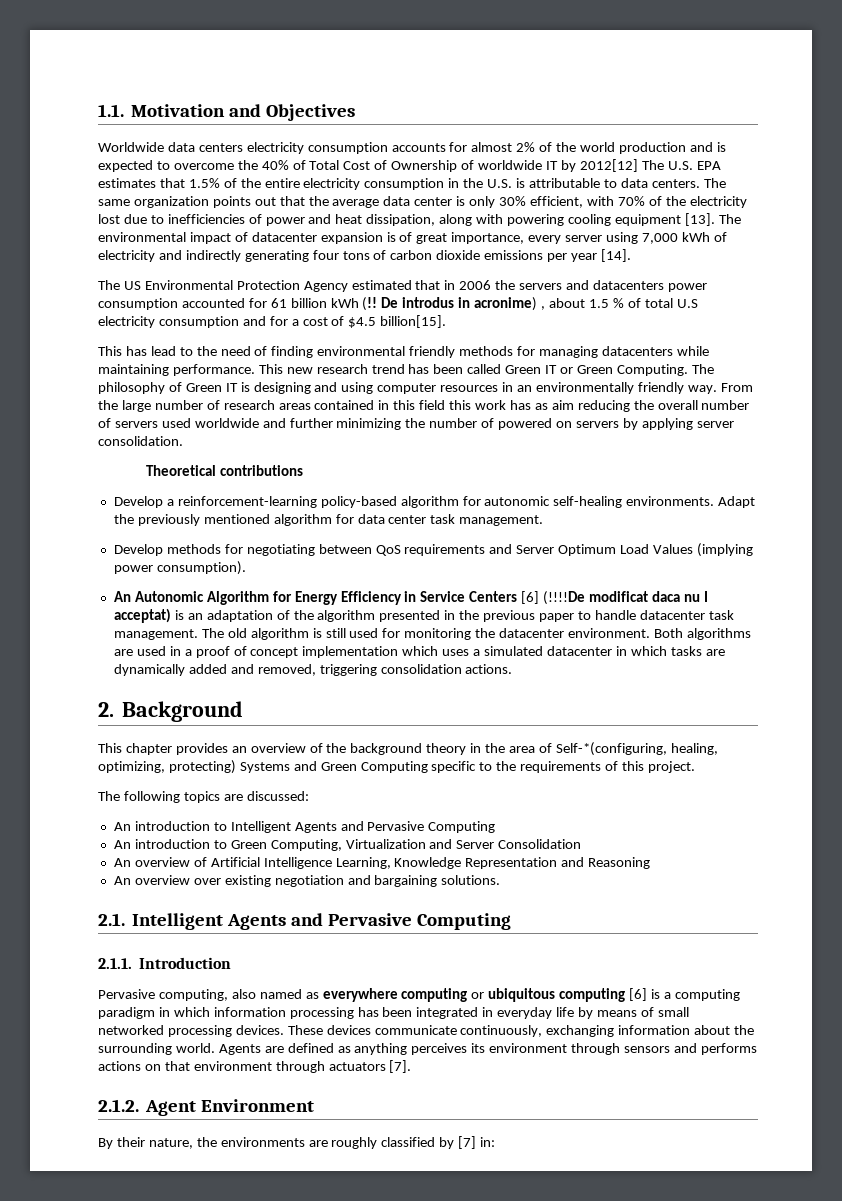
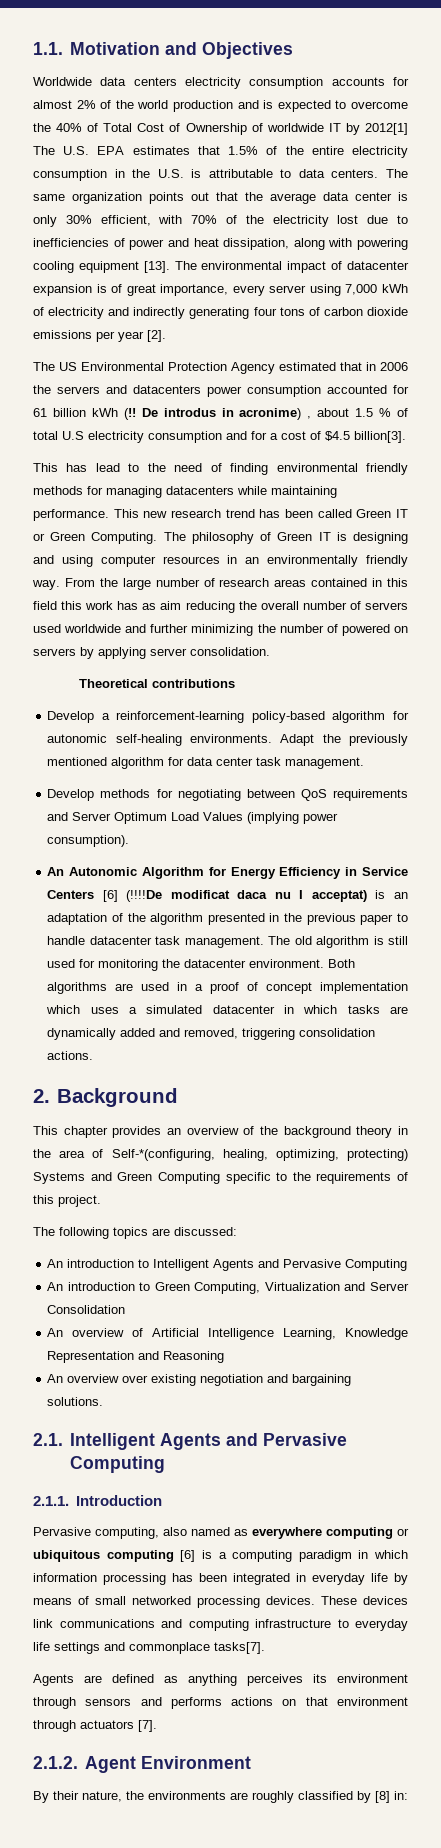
- Worldwide data centers electricity consumption accounts for almost 2% of the world production and is expected to overcome the 40% of Total Cost of Ownership of worldwide IT by 2012[12] The U.S. EPA estimates that 1.5% of the entire electricity consumption in the U.S. is attributable to data centers.
+ Worldwide data centers electricity consumption accounts for almost 2% of the world production and is expected to overcome the 40% of Total Cost of Ownership of worldwide IT by 2012[1] The U.S. EPA estimates that 1.5% of the entire electricity consumption in the U.S. is attributable to data centers.
- The environmental impact of datacenter expansion is of great importance, every server using 7,000 kWh of electricity and indirectly generating four tons of carbon dioxide emissions per year [14].
+ The environmental impact of datacenter expansion is of great importance, every server using 7,000 kWh of electricity and indirectly generating four tons of carbon dioxide emissions per year [2].
- De introdus in acronime) , about 1.5 % of total U.S electricity consumption and for a cost of $4.5 billion[15].
+ De introdus in acronime) , about 1.5 % of total U.S electricity consumption and for a cost of $4.5 billion[3].
- These devices communicate continuously, exchanging information about the surrounding world. Agents are defined as anything perceives its environment through sensors and performs actions on that environment through actuators [7].
+ These devices link communications and computing infrastructure to everyday life settings and commonplace tasks[7].
+ Agents are defined as anything perceives its environment through sensors and performs actions on that environment through actuators [7].
- By their nature, the environments are roughly classified by [7] in:
+ By their nature, the environments are roughly classified by [8] in:

